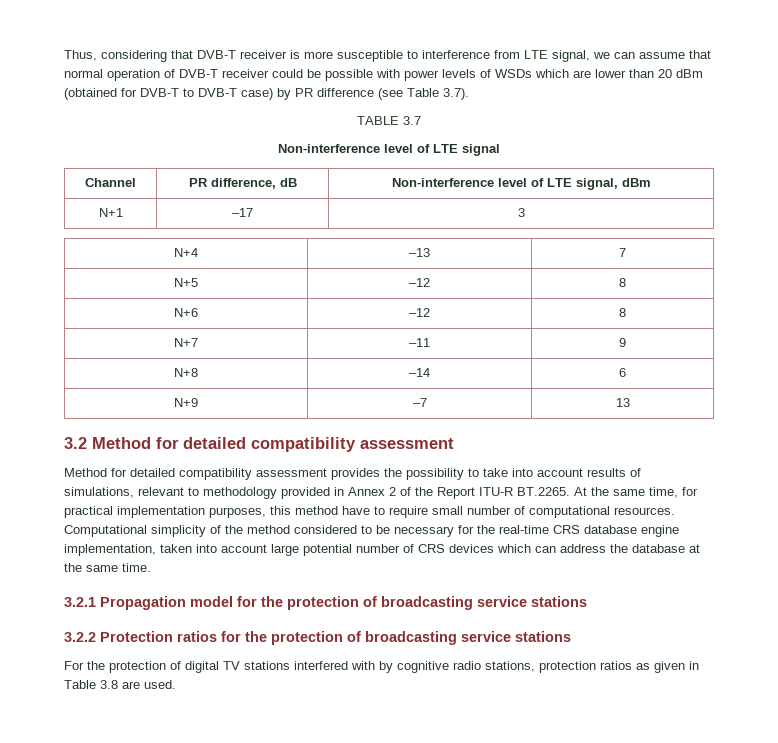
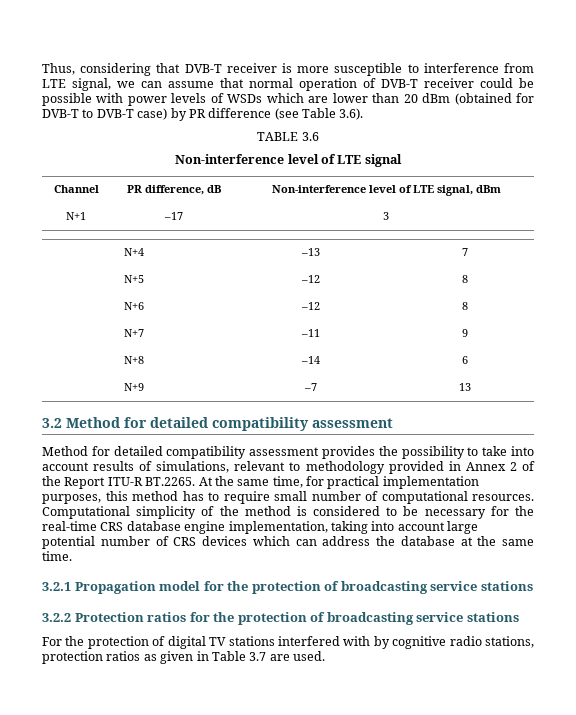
- Thus, considering that DVB-T receiver is more susceptible to interference from LTE signal, we can assume that normal operation of DVB-T receiver could be possible with power levels of WSDs which are lower than 20 dBm (obtained for DVB-T to DVB-T case) by PR difference (see Table 3.7).
+ Thus, considering that DVB-T receiver is more susceptible to interference from LTE signal, we can assume that normal operation of DVB-T receiver could be possible with power levels of WSDs which are lower than 20 dBm (obtained for DVB-T to DVB-T case) by PR difference (see Table 3.6).
- TABLE 3.7
+ TABLE 3.6
- Method for detailed compatibility assessment provides the possibility to take into account results of simulations, relevant to methodology provided in Annex 2 of the Report ITU-R BT.2265. At the same time, for practical implementation purposes, this method have to require small number of computational resources.
+ Method for detailed compatibility assessment provides the possibility to take into account results of simulations, relevant to methodology provided in Annex 2 of the Report ITU-R BT.2265. At the same time, for practical implementation purposes, this method has to require small number of computational resources.
- Computational simplicity of the method considered to be necessary for the real-time CRS database engine implementation, taken into account large potential number of CRS devices which can address the database at the same time.
+ Computational simplicity of the method is considered to be necessary for the real-time CRS database engine implementation, taking into account large potential number of CRS devices which can address the database at the same time.
- For the protection of digital TV stations interfered with by cognitive radio stations, protection ratios as given in Table 3.8 are used.
+ For the protection of digital TV stations interfered with by cognitive radio stations, protection ratios as given in Table 3.7 are used.

